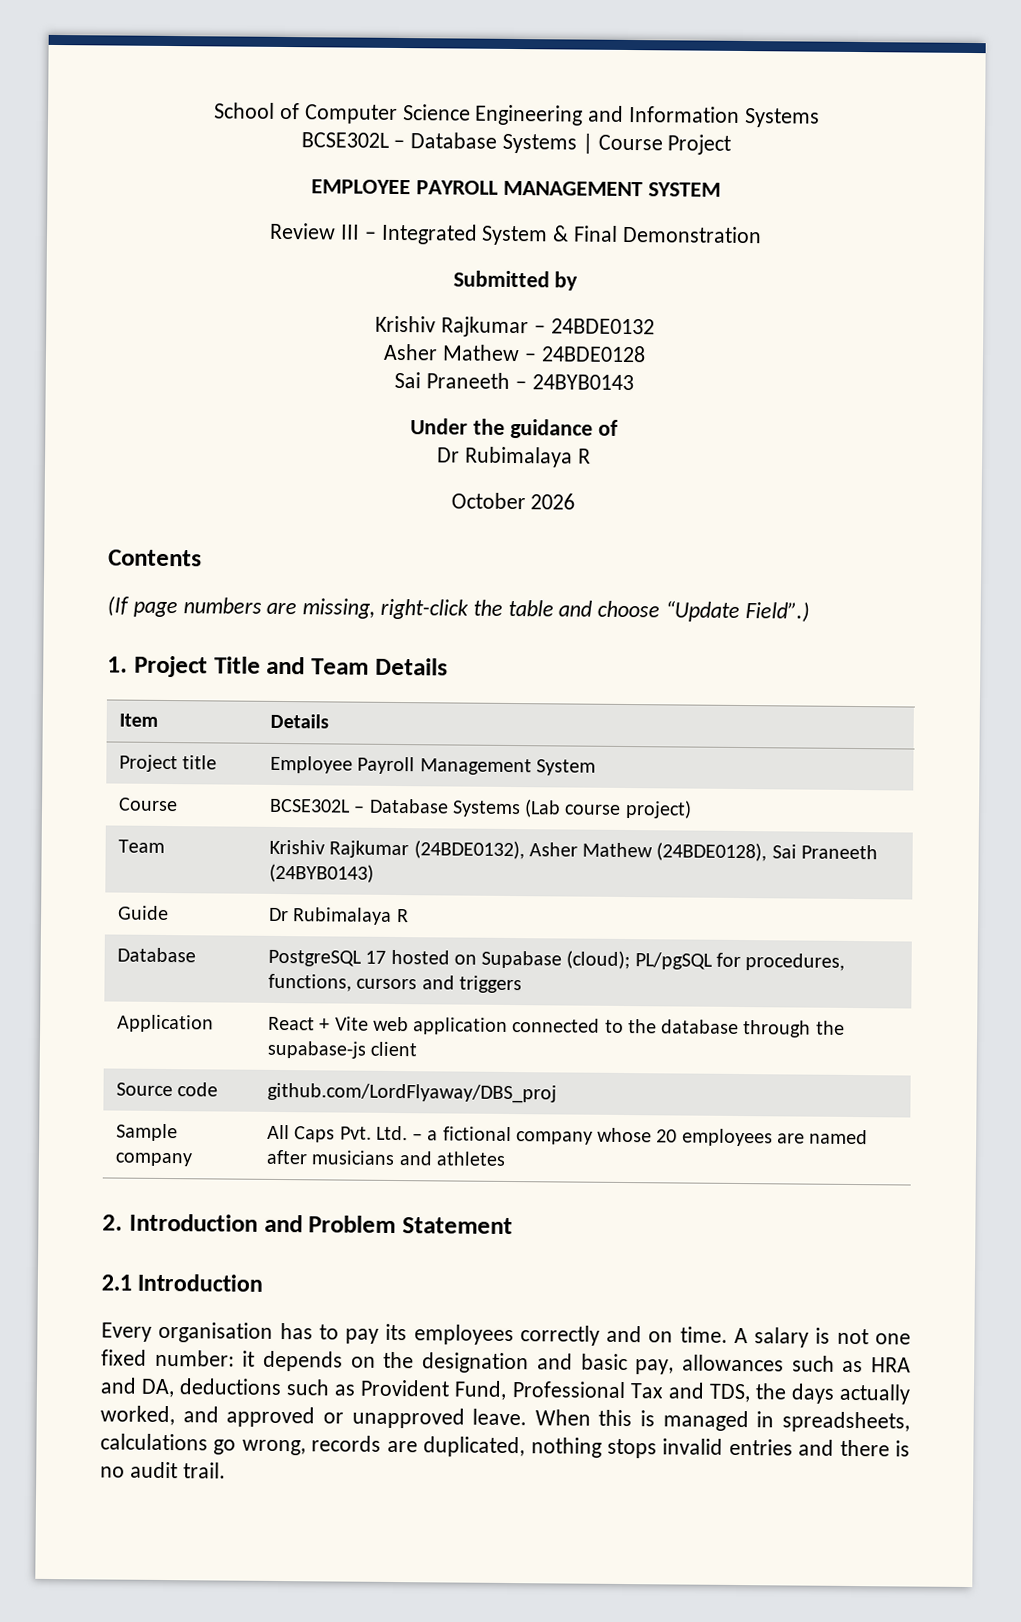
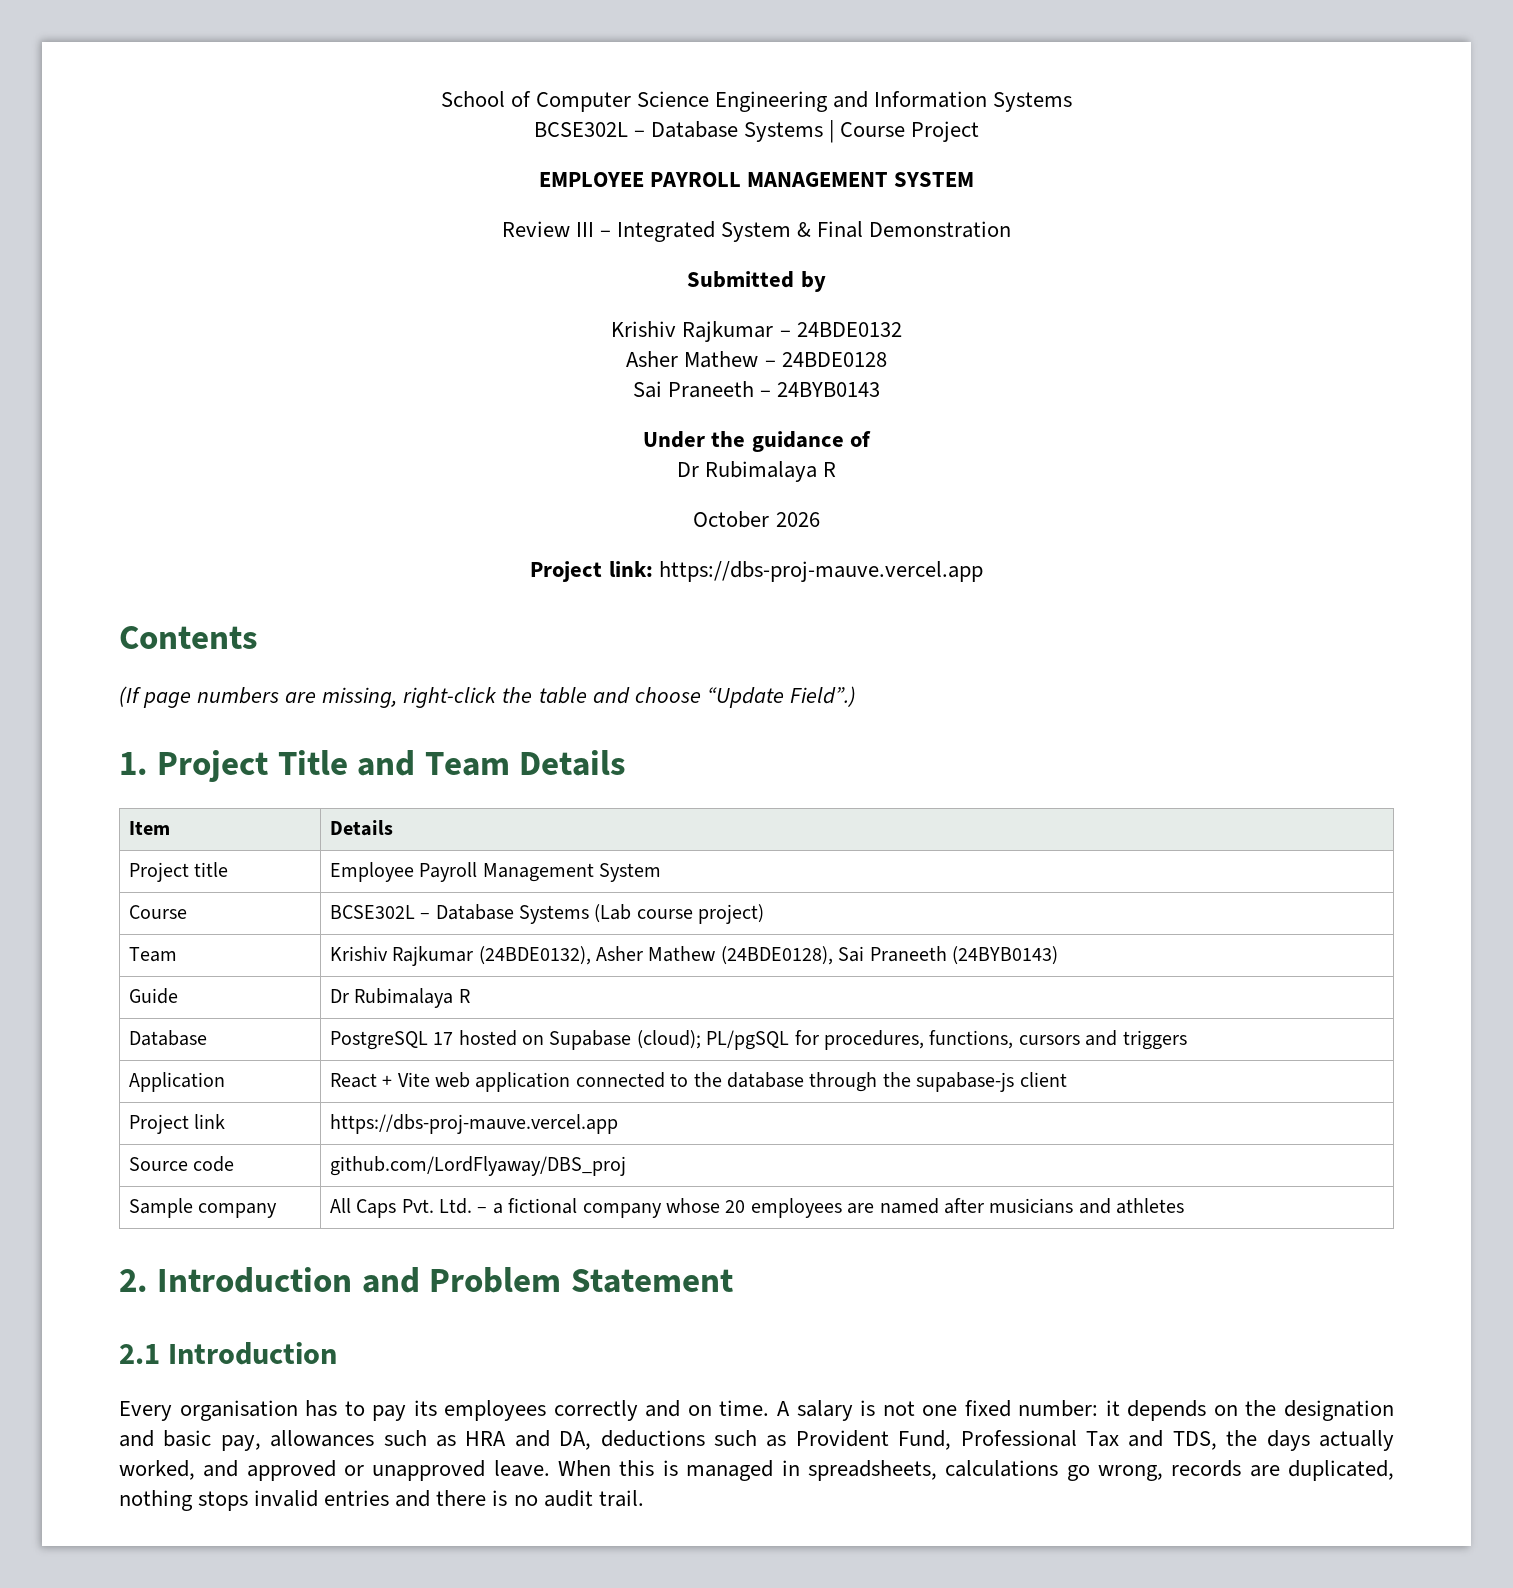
+ Project link: https://dbs-proj-mauve.vercel.app
+ Project link | https://dbs-proj-mauve.vercel.app

